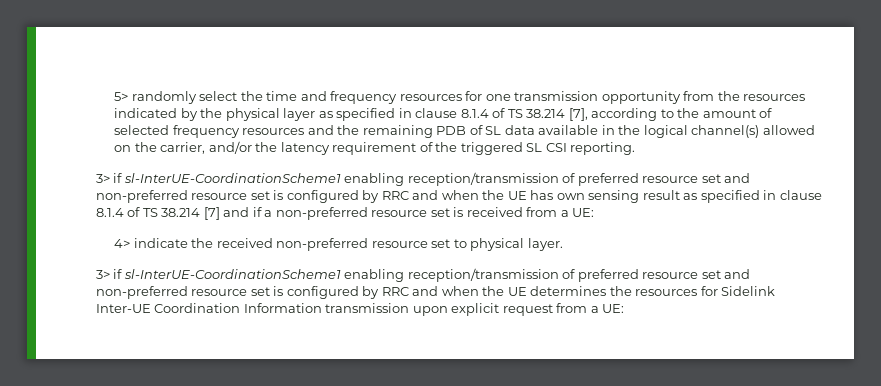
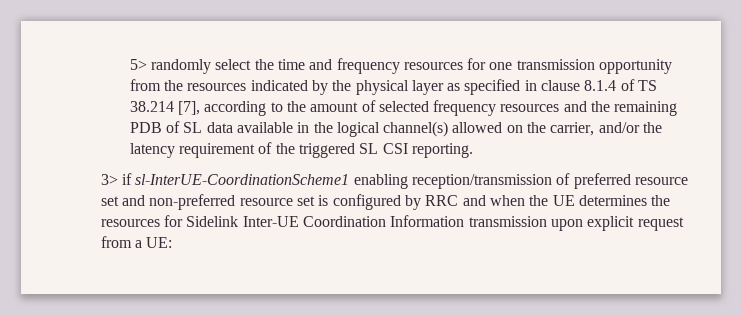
- 3> if sl-InterUE-CoordinationScheme1 enabling reception/transmission of preferred resource set and non-preferred resource set is configured by RRC and when the UE has own sensing result as specified in clause 8.1.4 of TS 38.214 [7] and if a non-preferred resource set is received from a UE:
- 4> indicate the received non-preferred resource set to physical layer.

